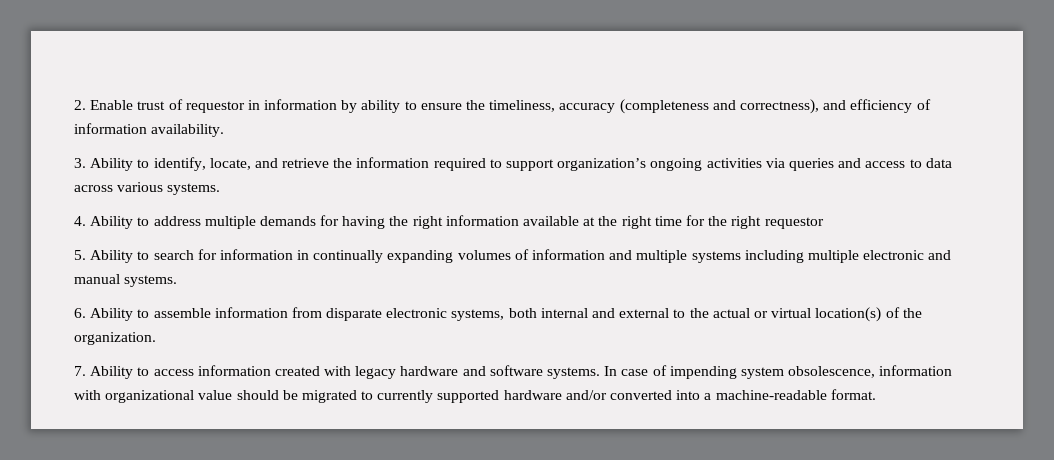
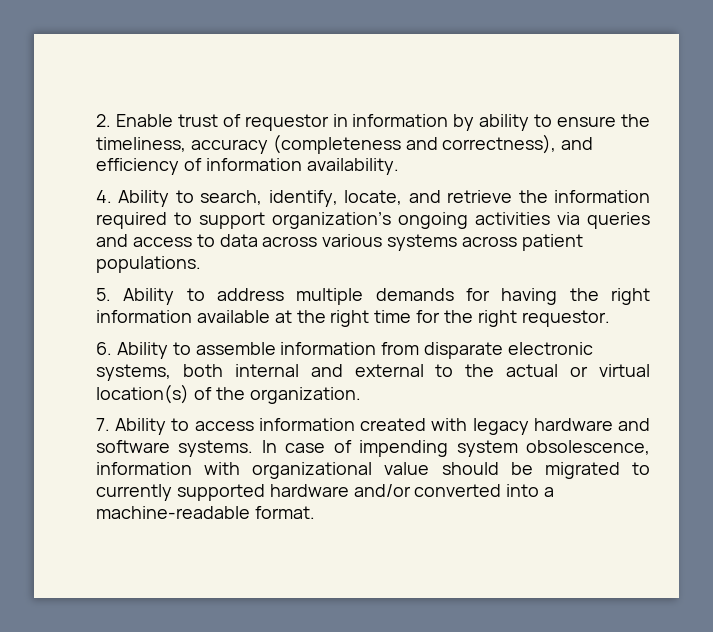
- 3. Ability to identify, locate, and retrieve the information required to support organization’s ongoing activities via queries and access to data across various systems.
- 4. Ability to address multiple demands for having the right information available at the right time for the right requestor
- 5. Ability to search for information in continually expanding volumes of information and multiple systems including multiple electronic and manual systems.
+ 4. Ability to search, identify, locate, and retrieve the information required to support organization’s ongoing activities via queries and access to data across various systems across patient populations.
+ 5. Ability to address multiple demands for having the right information available at the right time for the right requestor.

